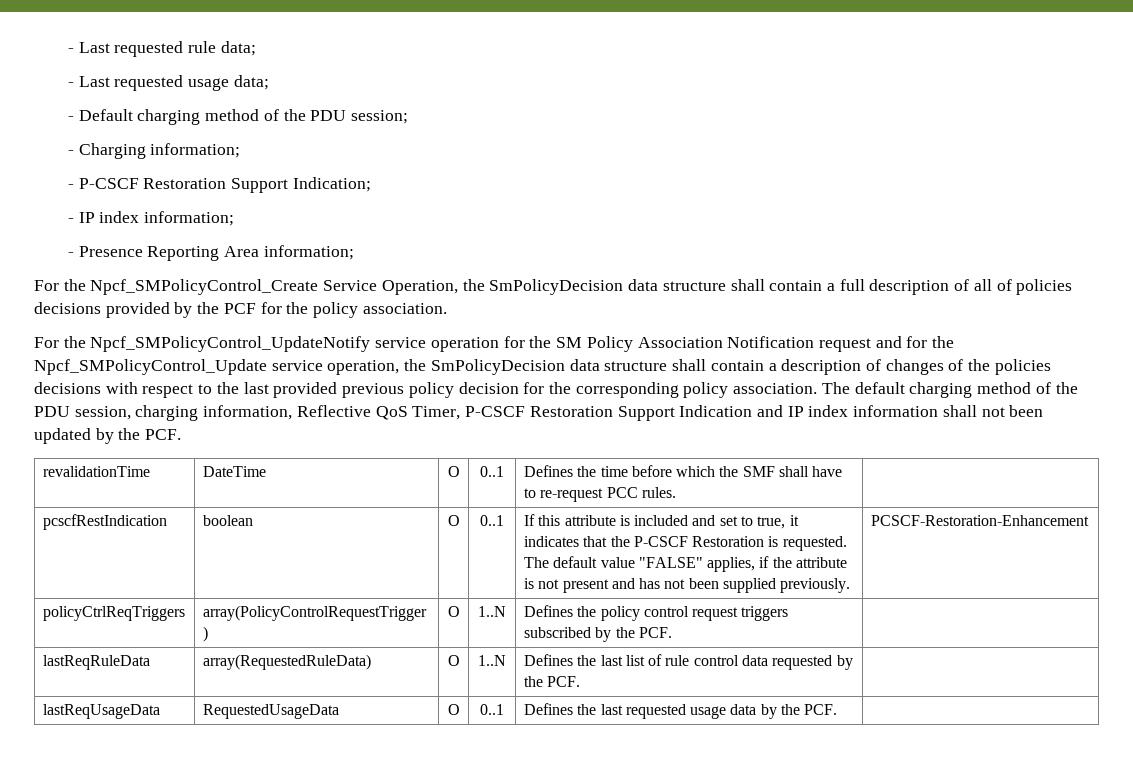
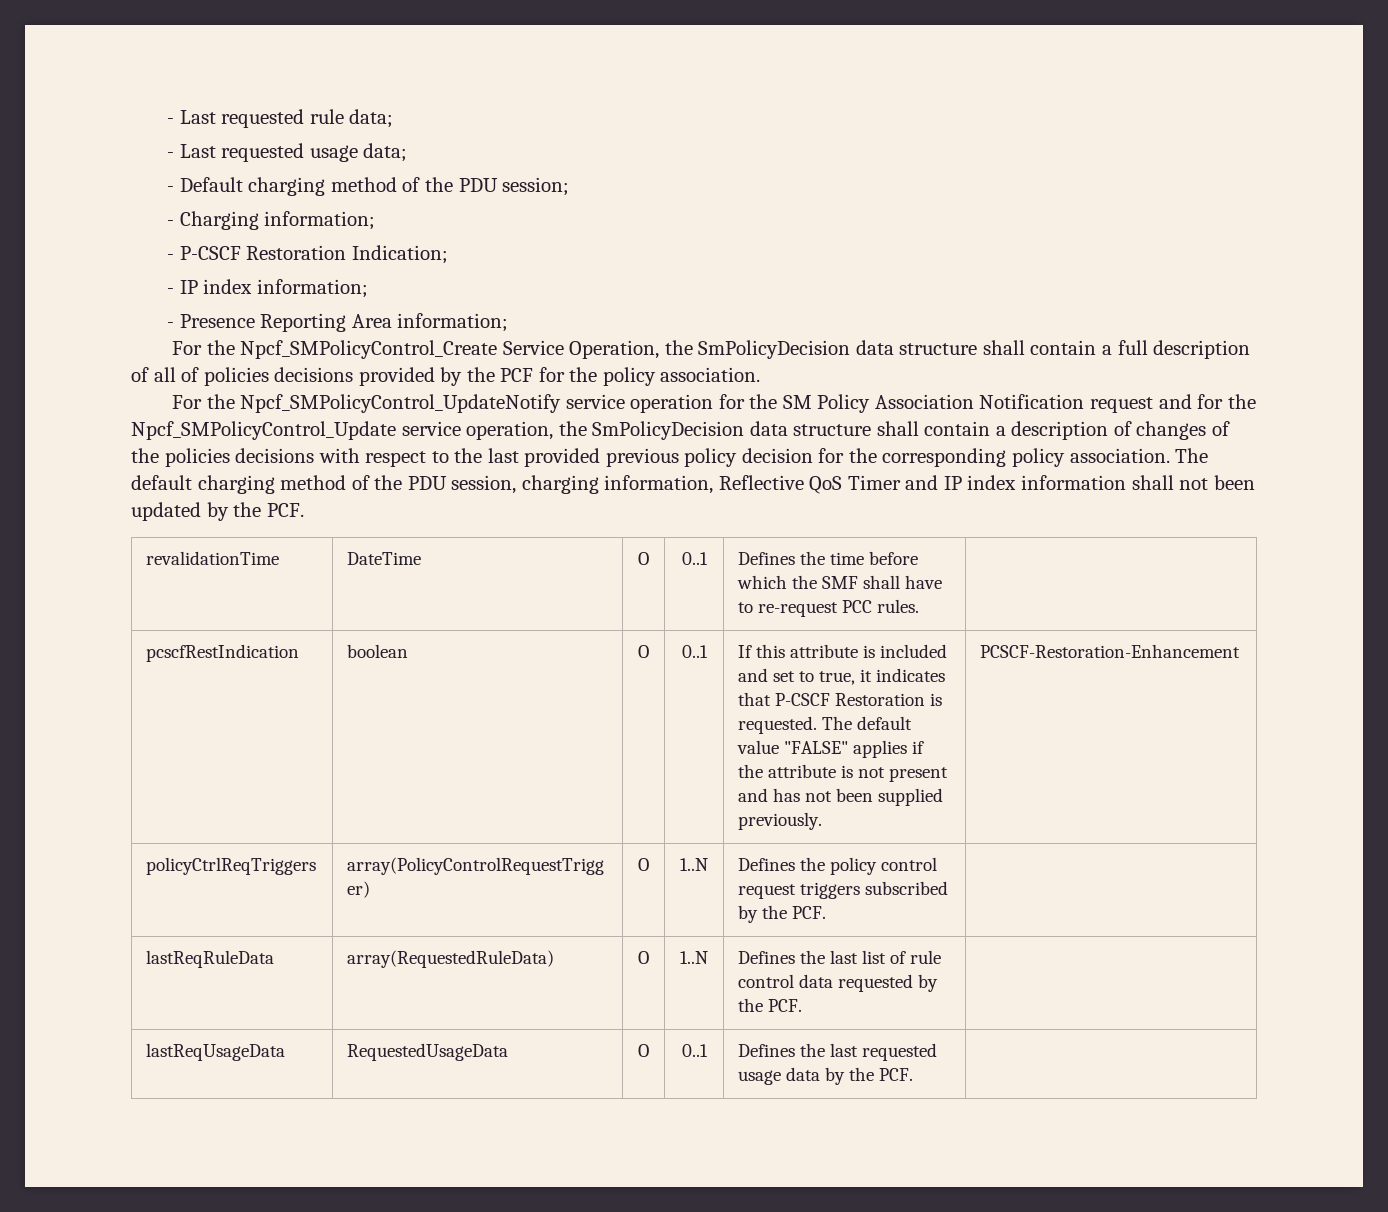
- - P-CSCF Restoration Support Indication;
+ - P-CSCF Restoration Indication;
- The default charging method of the PDU session, charging information, Reflective QoS Timer, P-CSCF Restoration Support Indication and IP index information shall not been updated by the PCF.
+ The default charging method of the PDU session, charging information, Reflective QoS Timer and IP index information shall not been updated by the PCF.
- pcscfRestIndication | boolean | O | 0..1 | If this attribute is included and set to true, it indicates that the P-CSCF Restoration is requested. The default value "FALSE" applies, if the attribute is not present and has not been supplied previously. | PCSCF-Restoration-Enhancement
+ pcscfRestIndication | boolean | O | 0..1 | If this attribute is included and set to true, it indicates that P-CSCF Restoration is requested. The default value "FALSE" applies if the attribute is not present and has not been supplied previously. | PCSCF-Restoration-Enhancement

